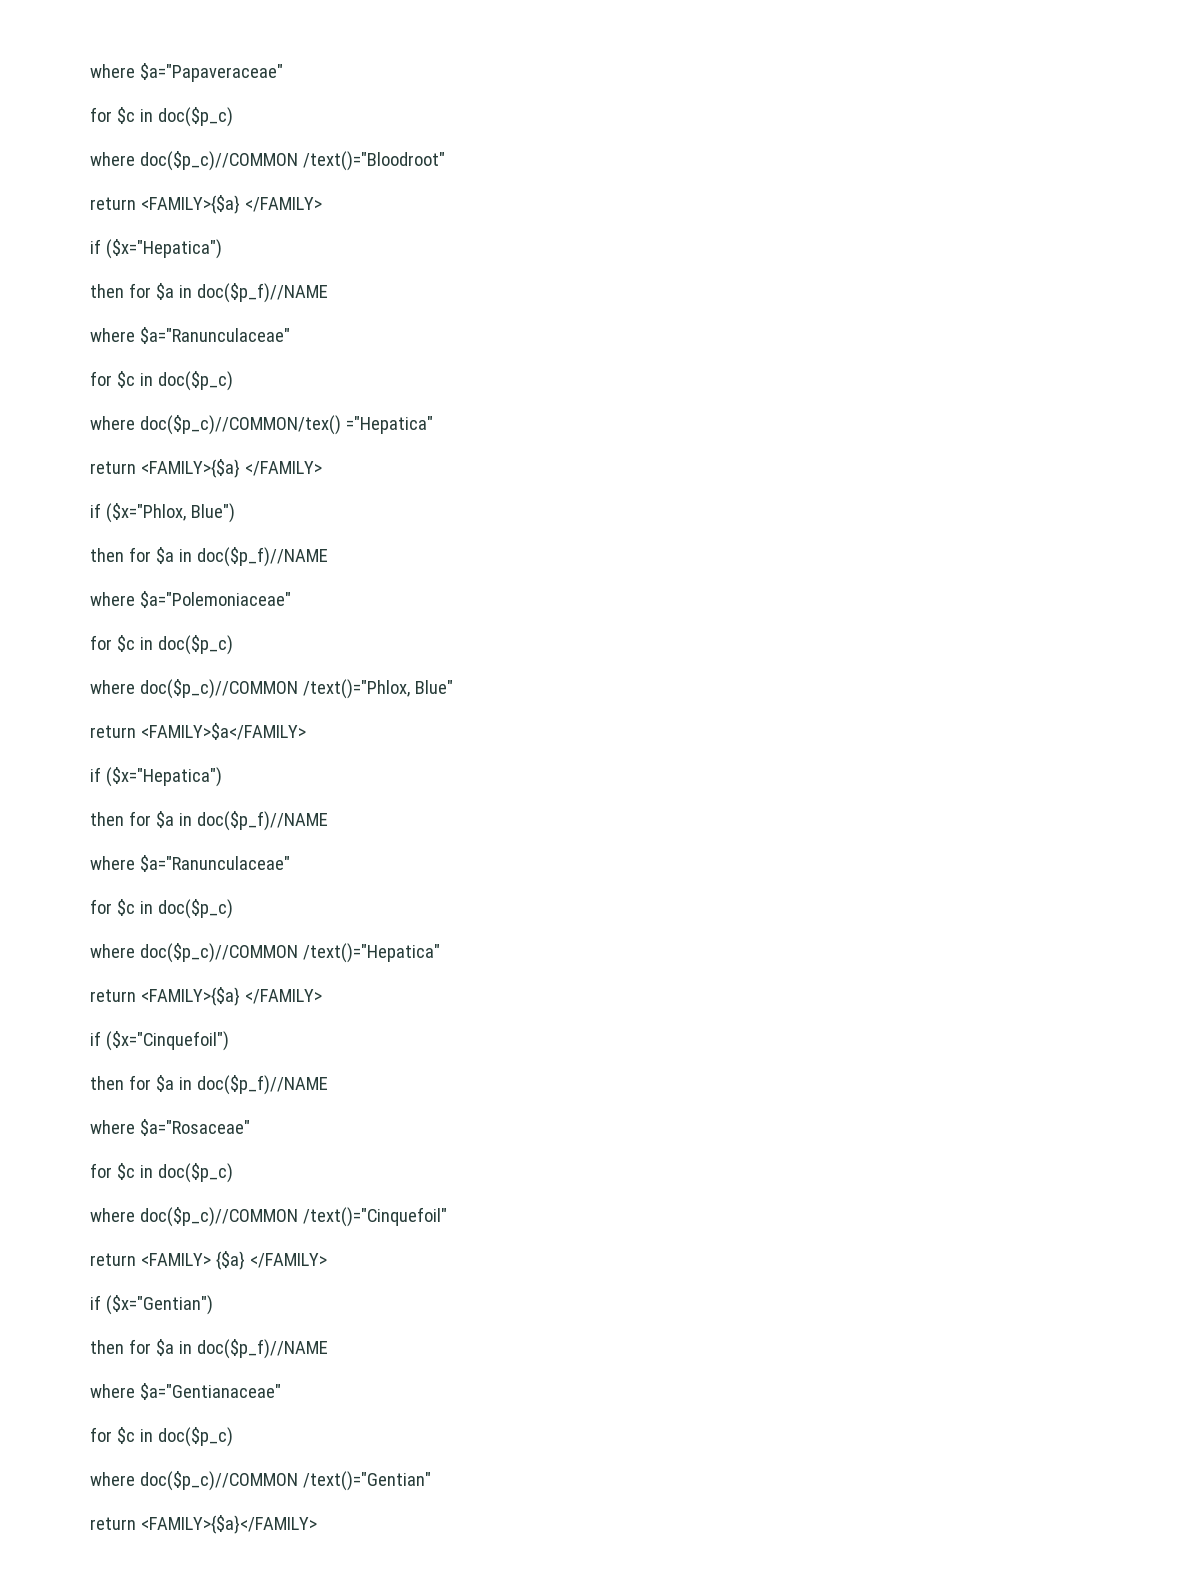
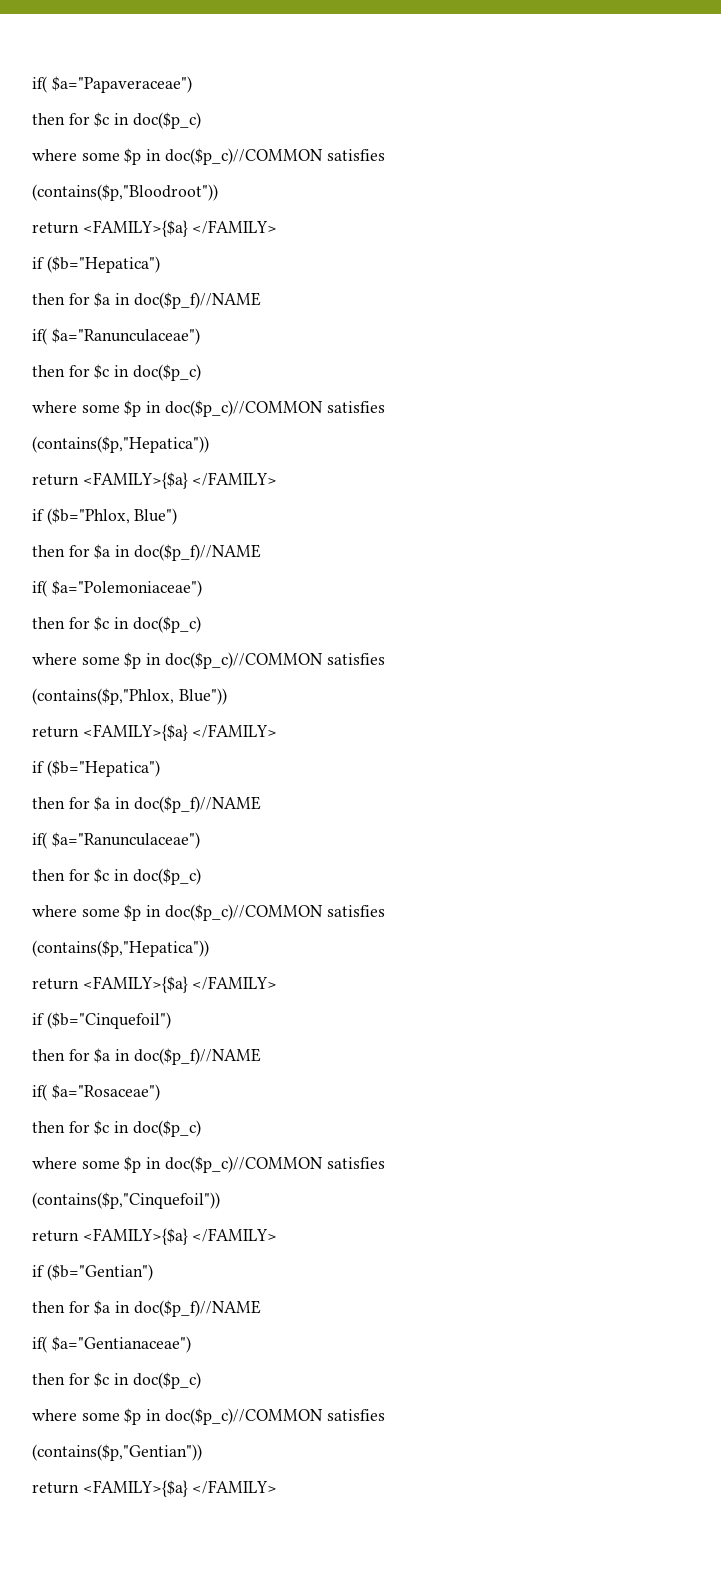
- where $a="Papaveraceae"
- for $c in doc($p_c)
- where doc($p_c)//COMMON /text()="Bloodroot"
+ if( $a="Papaveraceae")
+ then for $c in doc($p_c)
+ where some $p in doc($p_c)//COMMON satisfies
+ (contains($p,"Bloodroot"))
  return <FAMILY>{$a} </FAMILY>
- if ($x="Hepatica")
+ if ($b="Hepatica")
  then for $a in doc($p_f)//NAME
- where $a="Ranunculaceae"
- for $c in doc($p_c)
- where doc($p_c)//COMMON/tex() ="Hepatica"
+ if( $a="Ranunculaceae")
+ then for $c in doc($p_c)
+ where some $p in doc($p_c)//COMMON satisfies
+ (contains($p,"Hepatica"))
  return <FAMILY>{$a} </FAMILY>
- if ($x="Phlox, Blue")
+ if ($b="Phlox, Blue")
- where $a="Polemoniaceae"
- for $c in doc($p_c)
- where doc($p_c)//COMMON /text()="Phlox, Blue"
- return <FAMILY>$a</FAMILY>
- if ($x="Hepatica")
+ if( $a="Polemoniaceae")
+ then for $c in doc($p_c)
+ where some $p in doc($p_c)//COMMON satisfies
+ (contains($p,"Phlox, Blue"))
+ return <FAMILY>{$a} </FAMILY>
+ if ($b="Hepatica")
  then for $a in doc($p_f)//NAME
- where $a="Ranunculaceae"
- for $c in doc($p_c)
- where doc($p_c)//COMMON /text()="Hepatica"
+ if( $a="Ranunculaceae")
+ then for $c in doc($p_c)
+ where some $p in doc($p_c)//COMMON satisfies
+ (contains($p,"Hepatica"))
  return <FAMILY>{$a} </FAMILY>
- if ($x="Cinquefoil")
+ if ($b="Cinquefoil")
  then for $a in doc($p_f)//NAME
- where $a="Rosaceae"
- for $c in doc($p_c)
- where doc($p_c)//COMMON /text()="Cinquefoil"
- return <FAMILY> {$a} </FAMILY>
- if ($x="Gentian")
+ if( $a="Rosaceae")
+ then for $c in doc($p_c)
+ where some $p in doc($p_c)//COMMON satisfies
+ (contains($p,"Cinquefoil"))
+ return <FAMILY>{$a} </FAMILY>
+ if ($b="Gentian")
  then for $a in doc($p_f)//NAME
- where $a="Gentianaceae"
- for $c in doc($p_c)
- where doc($p_c)//COMMON /text()="Gentian"
- return <FAMILY>{$a}</FAMILY>
+ if( $a="Gentianaceae")
+ then for $c in doc($p_c)
+ where some $p in doc($p_c)//COMMON satisfies
+ (contains($p,"Gentian"))
+ return <FAMILY>{$a} </FAMILY>

